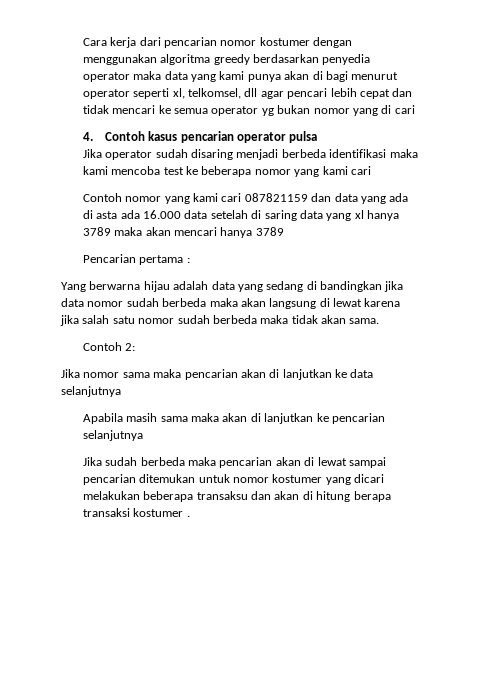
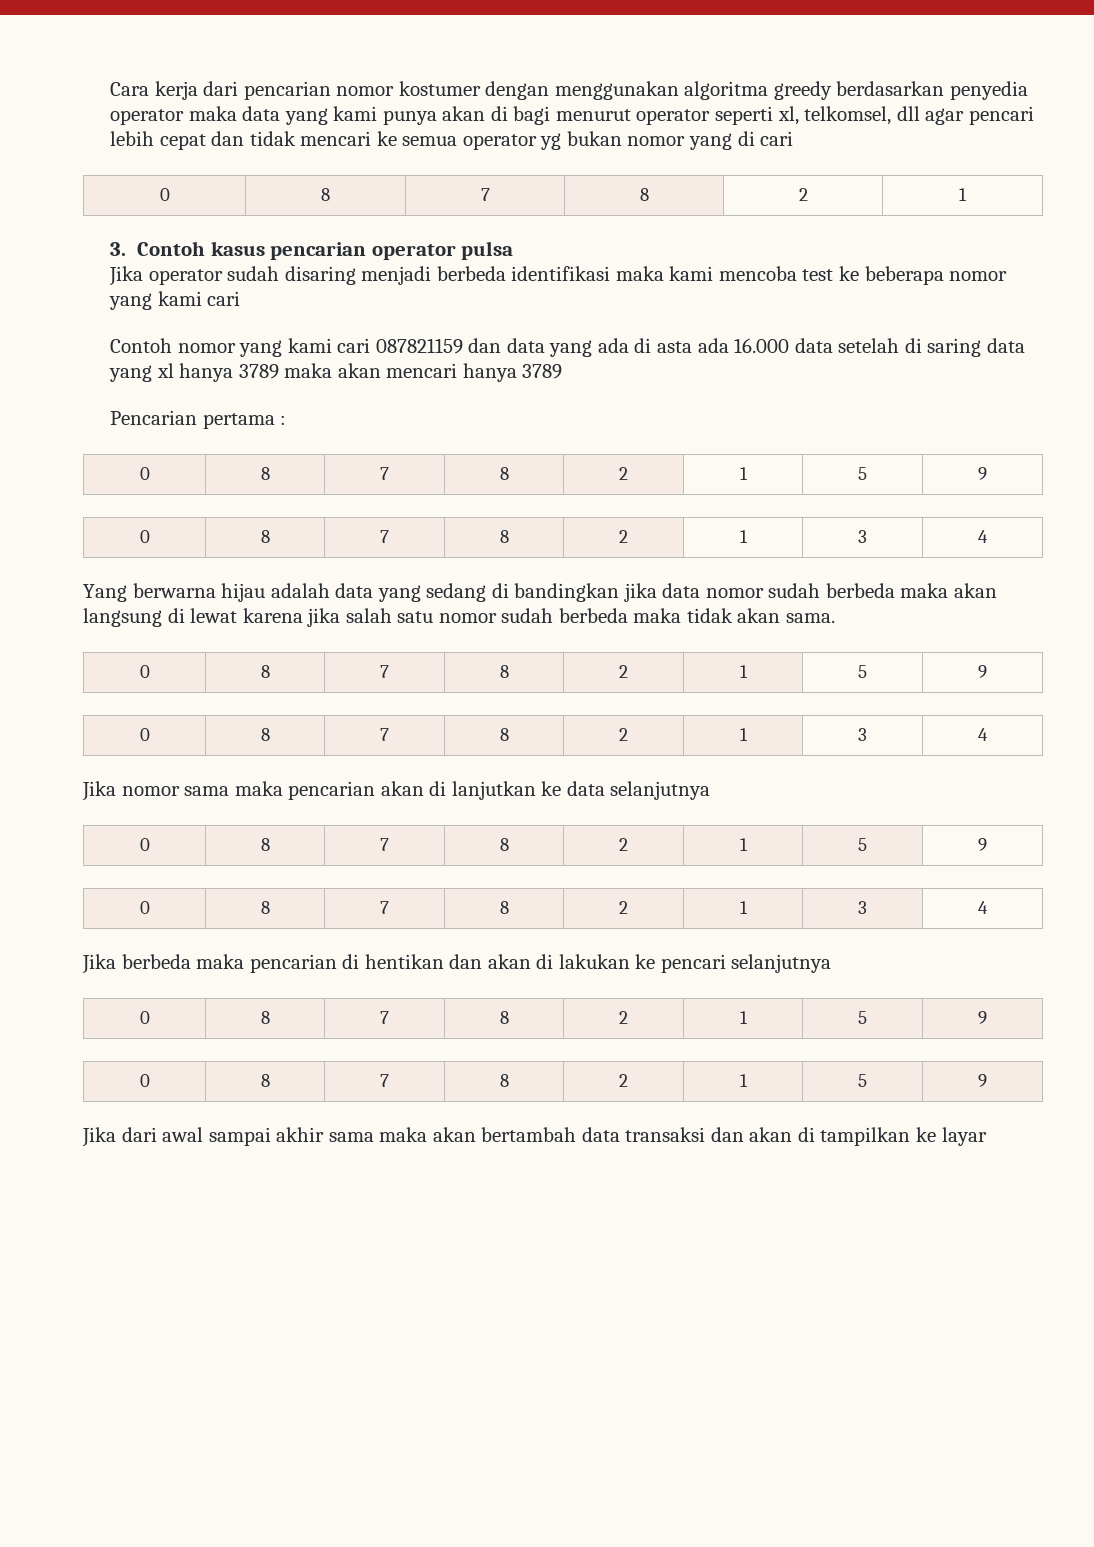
  Cara kerja dari pencarian nomor kostumer dengan menggunakan algoritma greedy berdasarkan penyedia operator maka data yang kami punya akan di bagi menurut operator seperti xl, telkomsel, dll agar pencari lebih cepat dan tidak mencari ke semua operator yg bukan nomor yang di cari
- 4. Contoh kasus pencarian operator pulsa
+ 0 | 8 | 7 | 8 | 2 | 1
+ 3. Contoh kasus pencarian operator pulsa
  Pencarian pertama :
+ 0 | 8 | 7 | 8 | 2 | 1 | 5 | 9
+ 0 | 8 | 7 | 8 | 2 | 1 | 3 | 4
  Yang berwarna hijau adalah data yang sedang di bandingkan jika data nomor sudah berbeda maka akan langsung di lewat karena jika salah satu nomor sudah berbeda maka tidak akan sama.
- Contoh 2:
+ 0 | 8 | 7 | 8 | 2 | 1 | 5 | 9
+ 0 | 8 | 7 | 8 | 2 | 1 | 3 | 4
  Jika nomor sama maka pencarian akan di lanjutkan ke data selanjutnya
- Apabila masih sama maka akan di lanjutkan ke pencarian selanjutnya
- Jika sudah berbeda maka pencarian akan di lewat sampai pencarian ditemukan untuk nomor kostumer yang dicari melakukan beberapa transaksu dan akan di hitung berapa transaksi kostumer .
+ 0 | 8 | 7 | 8 | 2 | 1 | 5 | 9
+ 0 | 8 | 7 | 8 | 2 | 1 | 3 | 4
+ Jika berbeda maka pencarian di hentikan dan akan di lakukan ke pencari selanjutnya
+ 0 | 8 | 7 | 8 | 2 | 1 | 5 | 9
+ 0 | 8 | 7 | 8 | 2 | 1 | 5 | 9
+ Jika dari awal sampai akhir sama maka akan bertambah data transaksi dan akan di tampilkan ke layar

